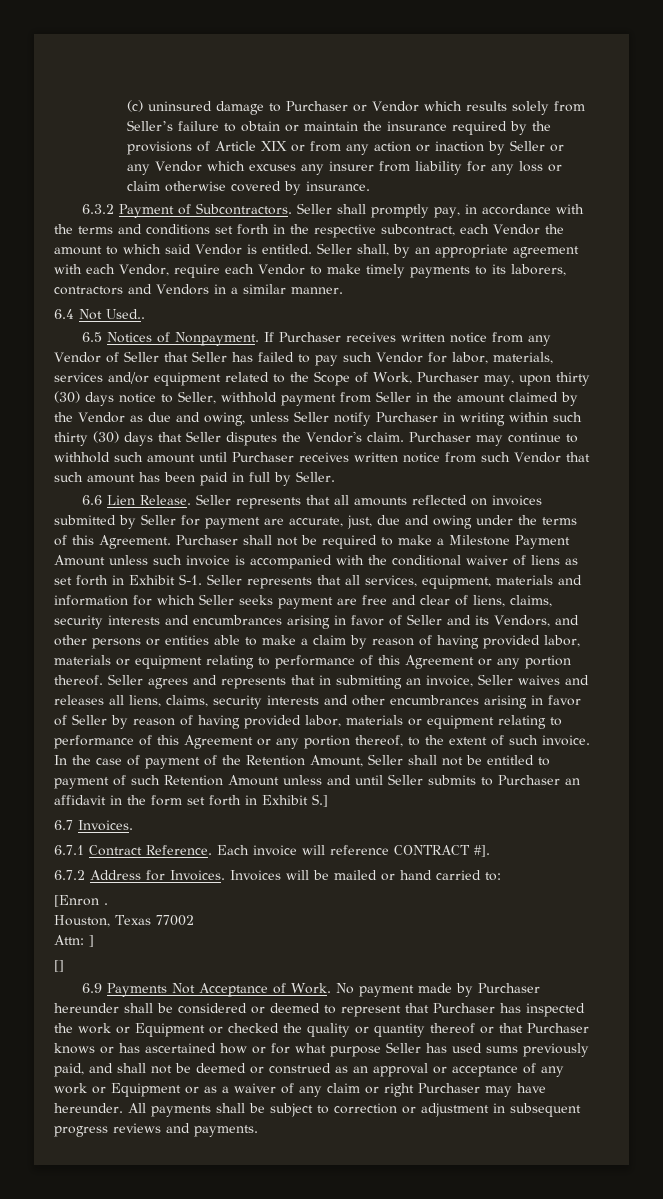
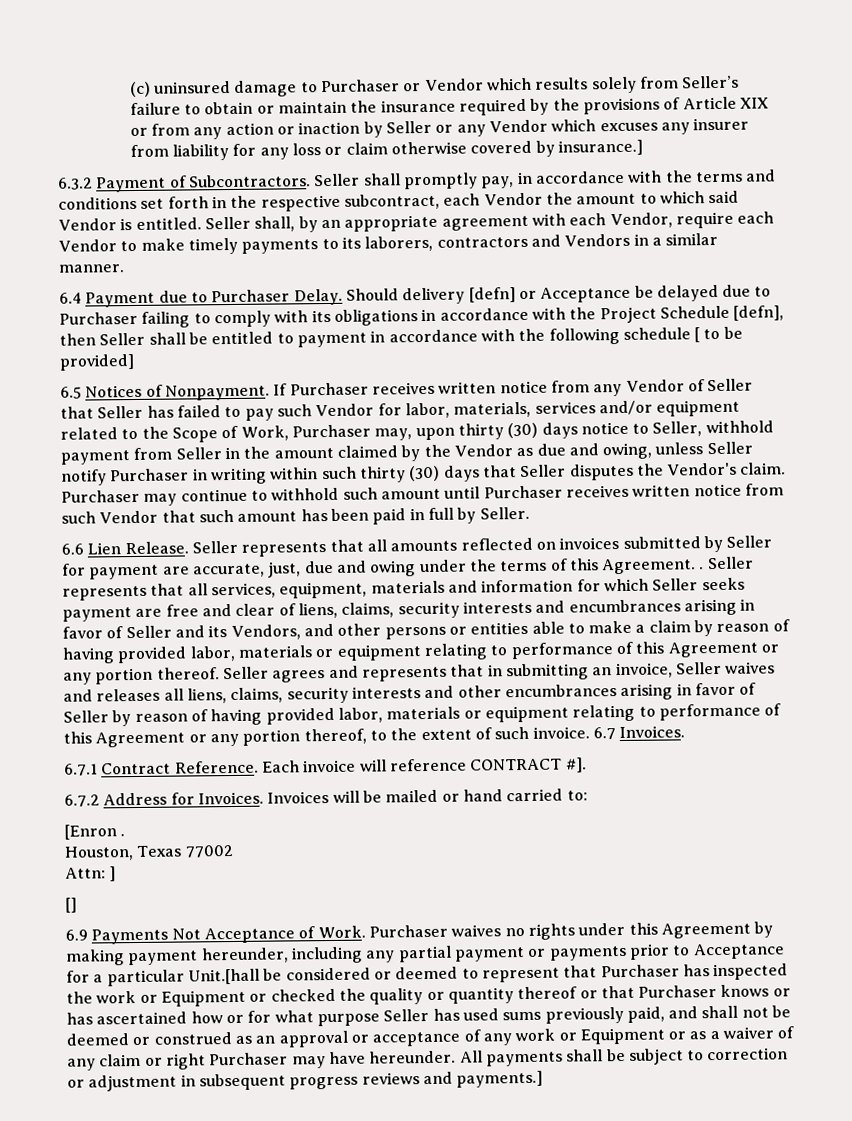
- (c) uninsured damage to Purchaser or Vendor which results solely from Seller’s failure to obtain or maintain the insurance required by the provisions of Article XIX or from any action or inaction by Seller or any Vendor which excuses any insurer from liability for any loss or claim otherwise covered by insurance.
+ (c) uninsured damage to Purchaser or Vendor which results solely from Seller’s failure to obtain or maintain the insurance required by the provisions of Article XIX or from any action or inaction by Seller or any Vendor which excuses any insurer from liability for any loss or claim otherwise covered by insurance.]
- 6.4 Not Used..
+ 6.4 Payment due to Purchaser Delay. Should delivery [defn] or Acceptance be delayed due to Purchaser failing to comply with its obligations in accordance with the Project Schedule [defn], then Seller shall be entitled to payment in accordance with the following schedule [ to be provided]
- Seller represents that all amounts reflected on invoices submitted by Seller for payment are accurate, just, due and owing under the terms of this Agreement. Purchaser shall not be required to make a Milestone Payment Amount unless such invoice is accompanied with the conditional waiver of liens as set forth in Exhibit S-1. Seller represents that all services, equipment, materials and information for which Seller seeks payment are free and clear of liens, claims, security interests and encumbrances arising in favor of Seller and its Vendors, and other persons or entities able to make a claim by reason of having provided labor, materials or equipment relating to performance of this Agreement or any portion thereof.
+ Seller represents that all amounts reflected on invoices submitted by Seller for payment are accurate, just, due and owing under the terms of this Agreement. . Seller represents that all services, equipment, materials and information for which Seller seeks payment are free and clear of liens, claims, security interests and encumbrances arising in favor of Seller and its Vendors, and other persons or entities able to make a claim by reason of having provided labor, materials or equipment relating to performance of this Agreement or any portion thereof.
- Seller agrees and represents that in submitting an invoice, Seller waives and releases all liens, claims, security interests and other encumbrances arising in favor of Seller by reason of having provided labor, materials or equipment relating to performance of this Agreement or any portion thereof, to the extent of such invoice. In the case of payment of the Retention Amount, Seller shall not be entitled to payment of such Retention Amount unless and until Seller submits to Purchaser an affidavit in the form set forth in Exhibit S.]
- 6.7 Invoices.
+ Seller agrees and represents that in submitting an invoice, Seller waives and releases all liens, claims, security interests and other encumbrances arising in favor of Seller by reason of having provided labor, materials or equipment relating to performance of this Agreement or any portion thereof, to the extent of such invoice. 6.7 Invoices.
- No payment made by Purchaser hereunder shall be considered or deemed to represent that Purchaser has inspected the work or Equipment or checked the quality or quantity thereof or that Purchaser knows or has ascertained how or for what purpose Seller has used sums previously paid, and shall not be deemed or construed as an approval or acceptance of any work or Equipment or as a waiver of any claim or right Purchaser may have hereunder.
+ Purchaser waives no rights under this Agreement by making payment hereunder, including any partial payment or payments prior to Acceptance for a particular Unit.[hall be considered or deemed to represent that Purchaser has inspected the work or Equipment or checked the quality or quantity thereof or that Purchaser knows or has ascertained how or for what purpose Seller has used sums previously paid, and shall not be deemed or construed as an approval or acceptance of any work or Equipment or as a waiver of any claim or right Purchaser may have hereunder.
- All payments shall be subject to correction or adjustment in subsequent progress reviews and payments.
+ All payments shall be subject to correction or adjustment in subsequent progress reviews and payments.]

